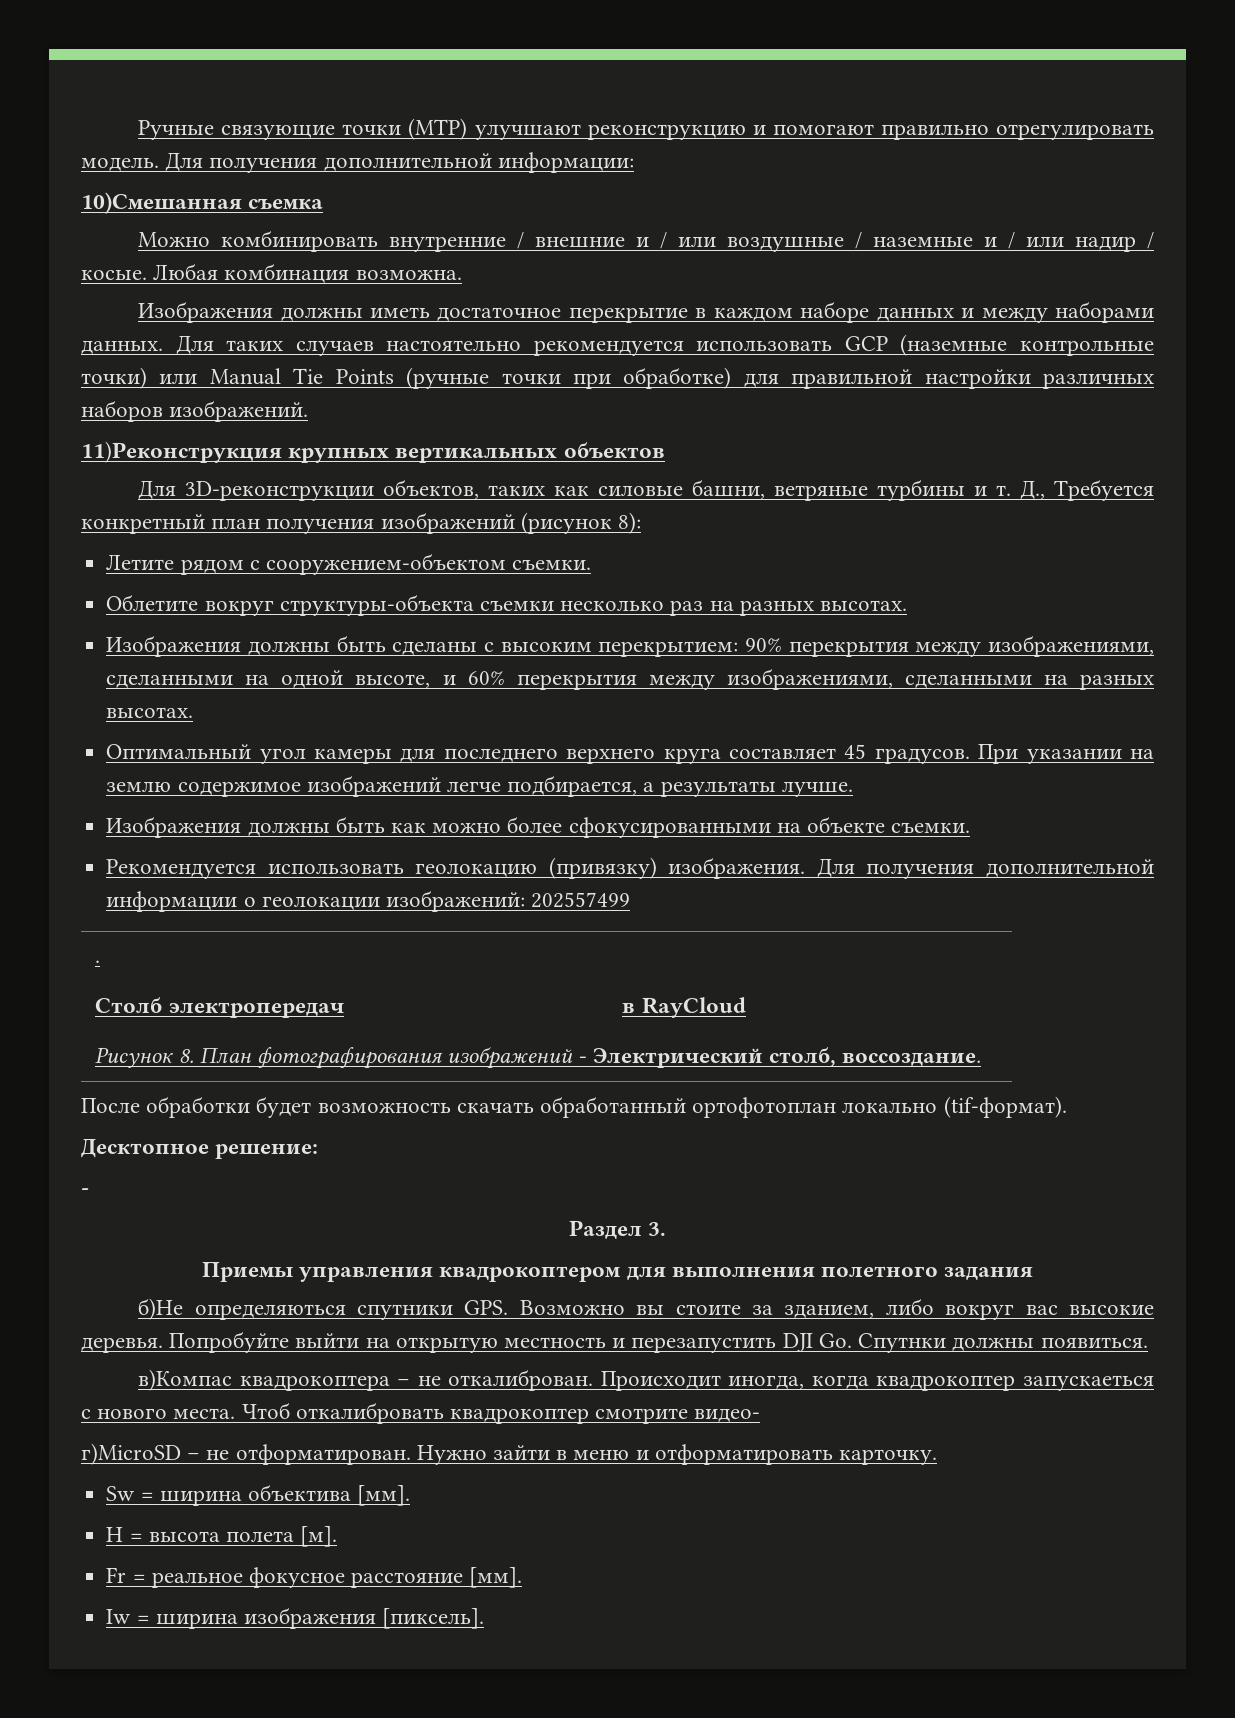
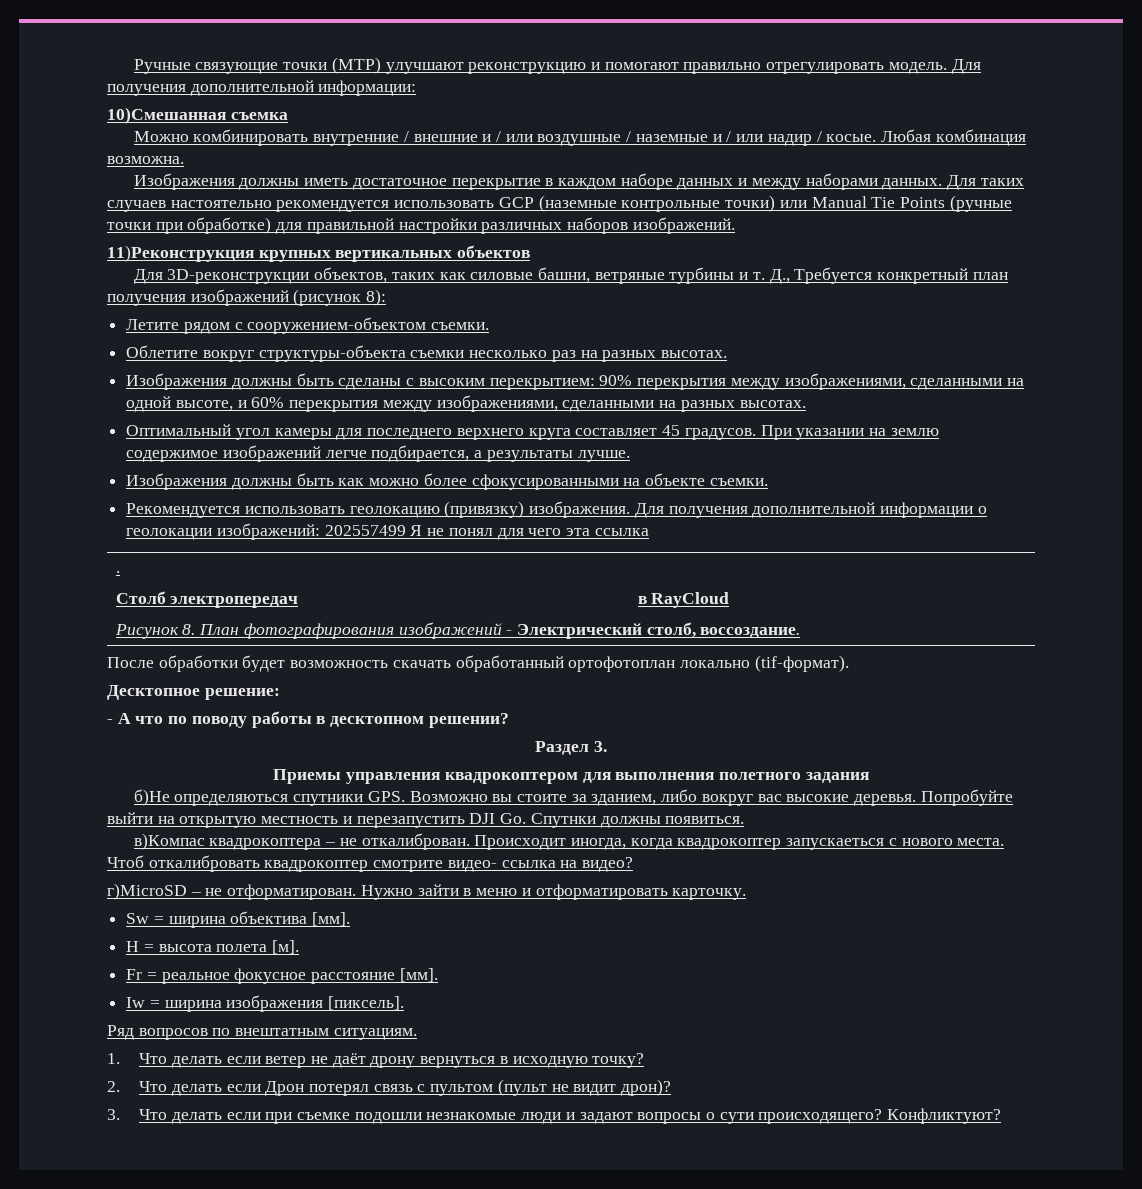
- Для получения дополнительной информации о геолокации изображений: 202557499
+ Для получения дополнительной информации о геолокации изображений: 202557499 Я не понял для чего эта ссылка
  Десктопное решение:
- -
+ - А что по поводу работы в десктопном решении?
- Чтоб откалибровать квадрокоптер смотрите видео-
+ Чтоб откалибровать квадрокоптер смотрите видео- ссылка на видео?
+ Ряд вопросов по внештатным ситуациям.
+ 1. Что делать если ветер не даёт дрону вернуться в исходную точку?
+ 2. Что делать если Дрон потерял связь с пультом (пульт не видит дрон)?
+ 3. Что делать если при съемке подошли незнакомые люди и задают вопросы о сути происходящего? Конфликтуют?

